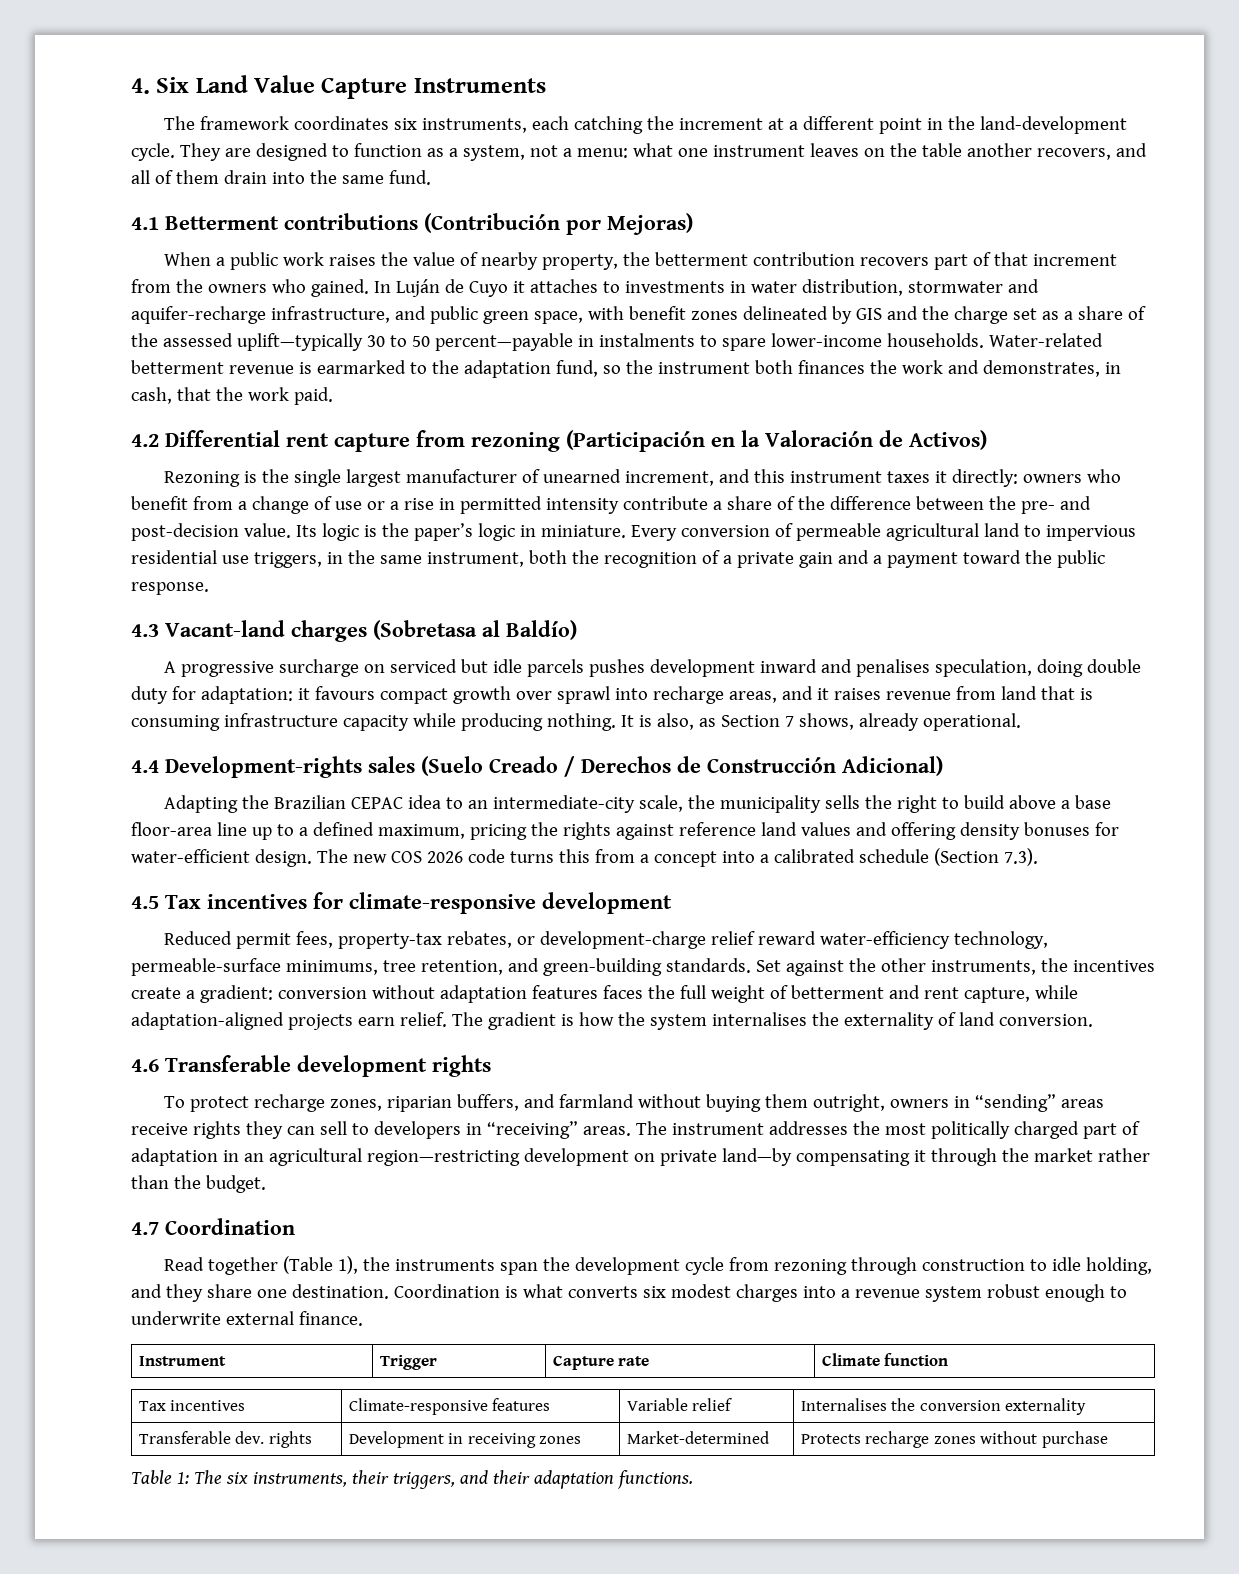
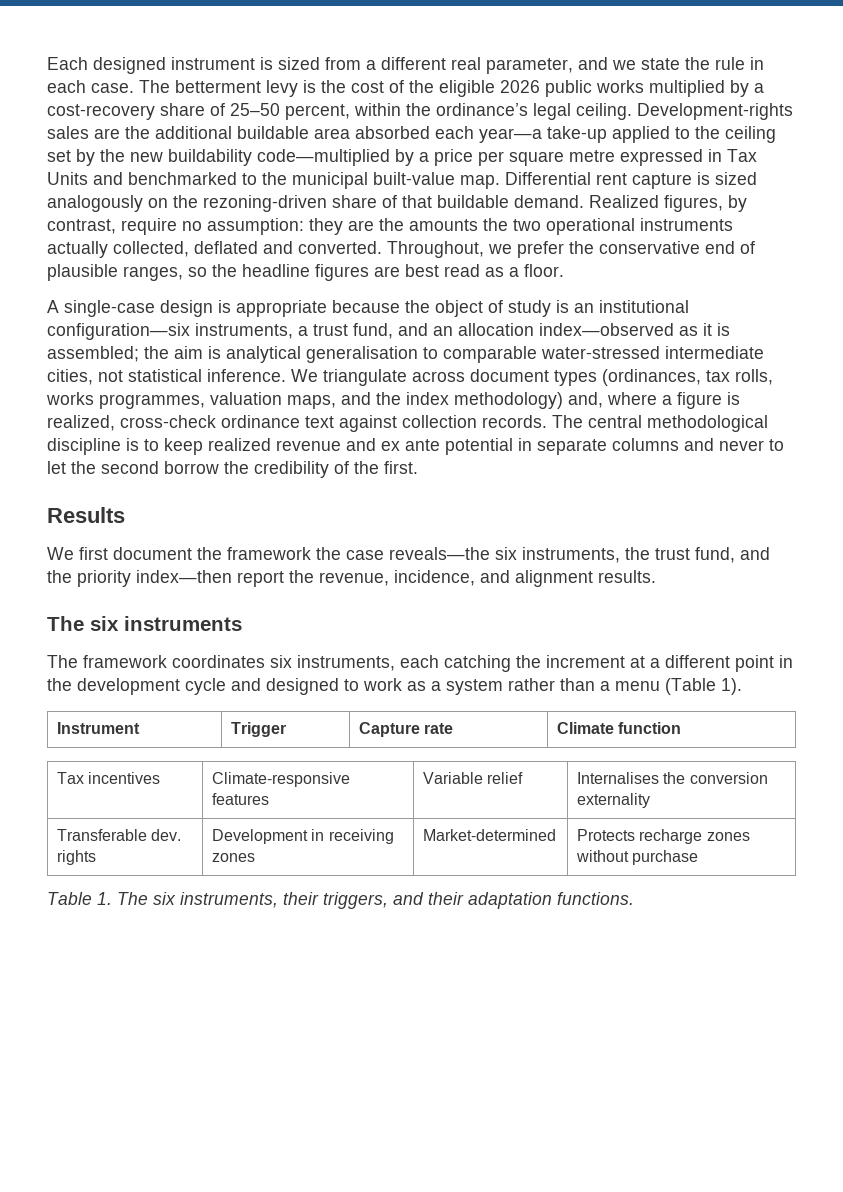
- 4. Six Land Value Capture Instruments
+ Each designed instrument is sized from a different real parameter, and we state the rule in each case. The betterment levy is the cost of the eligible 2026 public works multiplied by a cost-recovery share of 25–50 percent, within the ordinance’s legal ceiling. Development-rights sales are the additional buildable area absorbed each year—a take-up applied to the ceiling set by the new buildability code—multiplied by a price per square metre expressed in Tax Units and benchmarked to the municipal built-value map. Differential rent capture is sized analogously on the rezoning-driven share of that buildable demand. Realized figures, by contrast, require no assumption: they are the amounts the two operational instruments actually collected, deflated and converted. Throughout, we prefer the conservative end of plausible ranges, so the headline figures are best read as a floor.
+ A single-case design is appropriate because the object of study is an institutional configuration—six instruments, a trust fund, and an allocation index—observed as it is assembled; the aim is analytical generalisation to comparable water-stressed intermediate cities, not statistical inference. We triangulate across document types (ordinances, tax rolls, works programmes, valuation maps, and the index methodology) and, where a figure is realized, cross-check ordinance text against collection records. The central methodological discipline is to keep realized revenue and ex ante potential in separate columns and never to let the second borrow the credibility of the first.
+ Results
+ We first document the framework the case reveals—the six instruments, the trust fund, and the priority index—then report the revenue, incidence, and alignment results.
+ The six instruments
- The framework coordinates six instruments, each catching the increment at a different point in the land-development cycle. They are designed to function as a system, not a menu: what one instrument leaves on the table another recovers, and all of them drain into the same fund.
- 4.1 Betterment contributions (Contribución por Mejoras)
- When a public work raises the value of nearby property, the betterment contribution recovers part of that increment from the owners who gained. In Luján de Cuyo it attaches to investments in water distribution, stormwater and aquifer-recharge infrastructure, and public green space, with benefit zones delineated by GIS and the charge set as a share of the assessed uplift—typically 30 to 50 percent—payable in instalments to spare lower-income households. Water-related betterment revenue is earmarked to the adaptation fund, so the instrument both finances the work and demonstrates, in cash, that the work paid.
- 4.2 Differential rent capture from rezoning (Participación en la Valoración de Activos)
- Rezoning is the single largest manufacturer of unearned increment, and this instrument taxes it directly: owners who benefit from a change of use or a rise in permitted intensity contribute a share of the difference between the pre- and post-decision value. Its logic is the paper’s logic in miniature. Every conversion of permeable agricultural land to impervious residential use triggers, in the same instrument, both the recognition of a private gain and a payment toward the public response.
- 4.3 Vacant-land charges (Sobretasa al Baldío)
- A progressive surcharge on serviced but idle parcels pushes development inward and penalises speculation, doing double duty for adaptation: it favours compact growth over sprawl into recharge areas, and it raises revenue from land that is consuming infrastructure capacity while producing nothing. It is also, as Section 7 shows, already operational.
- 4.4 Development-rights sales (Suelo Creado / Derechos de Construcción Adicional)
- Adapting the Brazilian CEPAC idea to an intermediate-city scale, the municipality sells the right to build above a base floor-area line up to a defined maximum, pricing the rights against reference land values and offering density bonuses for water-efficient design. The new COS 2026 code turns this from a concept into a calibrated schedule (Section 7.3).
- 4.5 Tax incentives for climate-responsive development
- Reduced permit fees, property-tax rebates, or development-charge relief reward water-efficiency technology, permeable-surface minimums, tree retention, and green-building standards. Set against the other instruments, the incentives create a gradient: conversion without adaptation features faces the full weight of betterment and rent capture, while adaptation-aligned projects earn relief. The gradient is how the system internalises the externality of land conversion.
- 4.6 Transferable development rights
- To protect recharge zones, riparian buffers, and farmland without buying them outright, owners in “sending” areas receive rights they can sell to developers in “receiving” areas. The instrument addresses the most politically charged part of adaptation in an agricultural region—restricting development on private land—by compensating it through the market rather than the budget.
- 4.7 Coordination
- Read together (Table 1), the instruments span the development cycle from rezoning through construction to idle holding, and they share one destination. Coordination is what converts six modest charges into a revenue system robust enough to underwrite external finance.
+ The framework coordinates six instruments, each catching the increment at a different point in the development cycle and designed to work as a system rather than a menu (Table 1).
- Table 1: The six instruments, their triggers, and their adaptation functions.
+ Table 1. The six instruments, their triggers, and their adaptation functions.

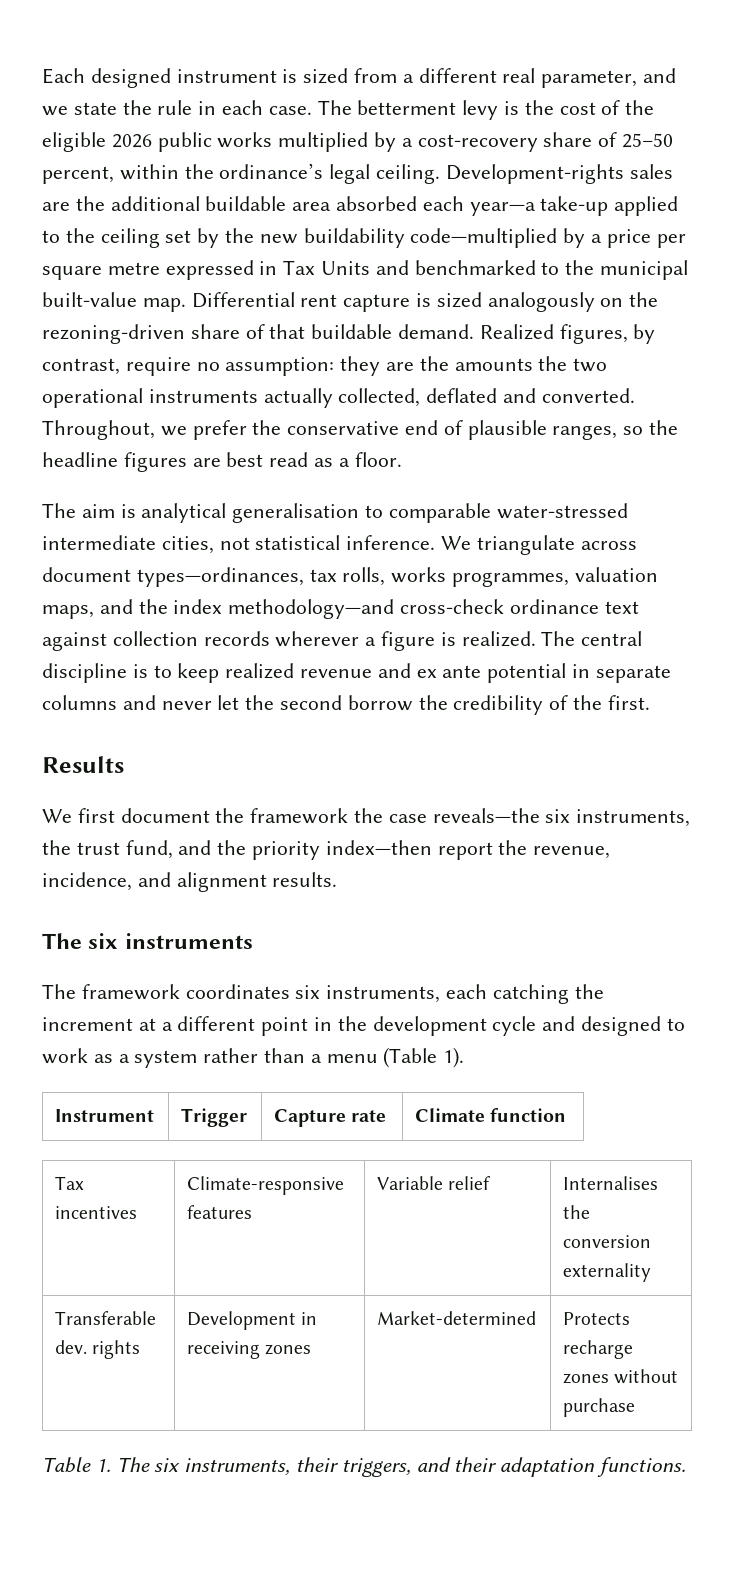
- A single-case design is appropriate because the object of study is an institutional configuration—six instruments, a trust fund, and an allocation index—observed as it is assembled; the aim is analytical generalisation to comparable water-stressed intermediate cities, not statistical inference.
+ The aim is analytical generalisation to comparable water-stressed intermediate cities, not statistical inference.
- We triangulate across document types (ordinances, tax rolls, works programmes, valuation maps, and the index methodology) and, where a figure is realized, cross-check ordinance text against collection records.
+ We triangulate across document types—ordinances, tax rolls, works programmes, valuation maps, and the index methodology—and cross-check ordinance text against collection records wherever a figure is realized.
- The central methodological discipline is to keep realized revenue and ex ante potential in separate columns and never to let the second borrow the credibility of the first.
+ The central discipline is to keep realized revenue and ex ante potential in separate columns and never let the second borrow the credibility of the first.

